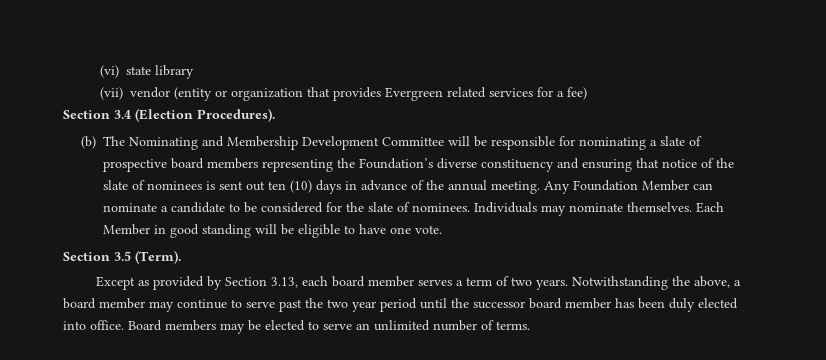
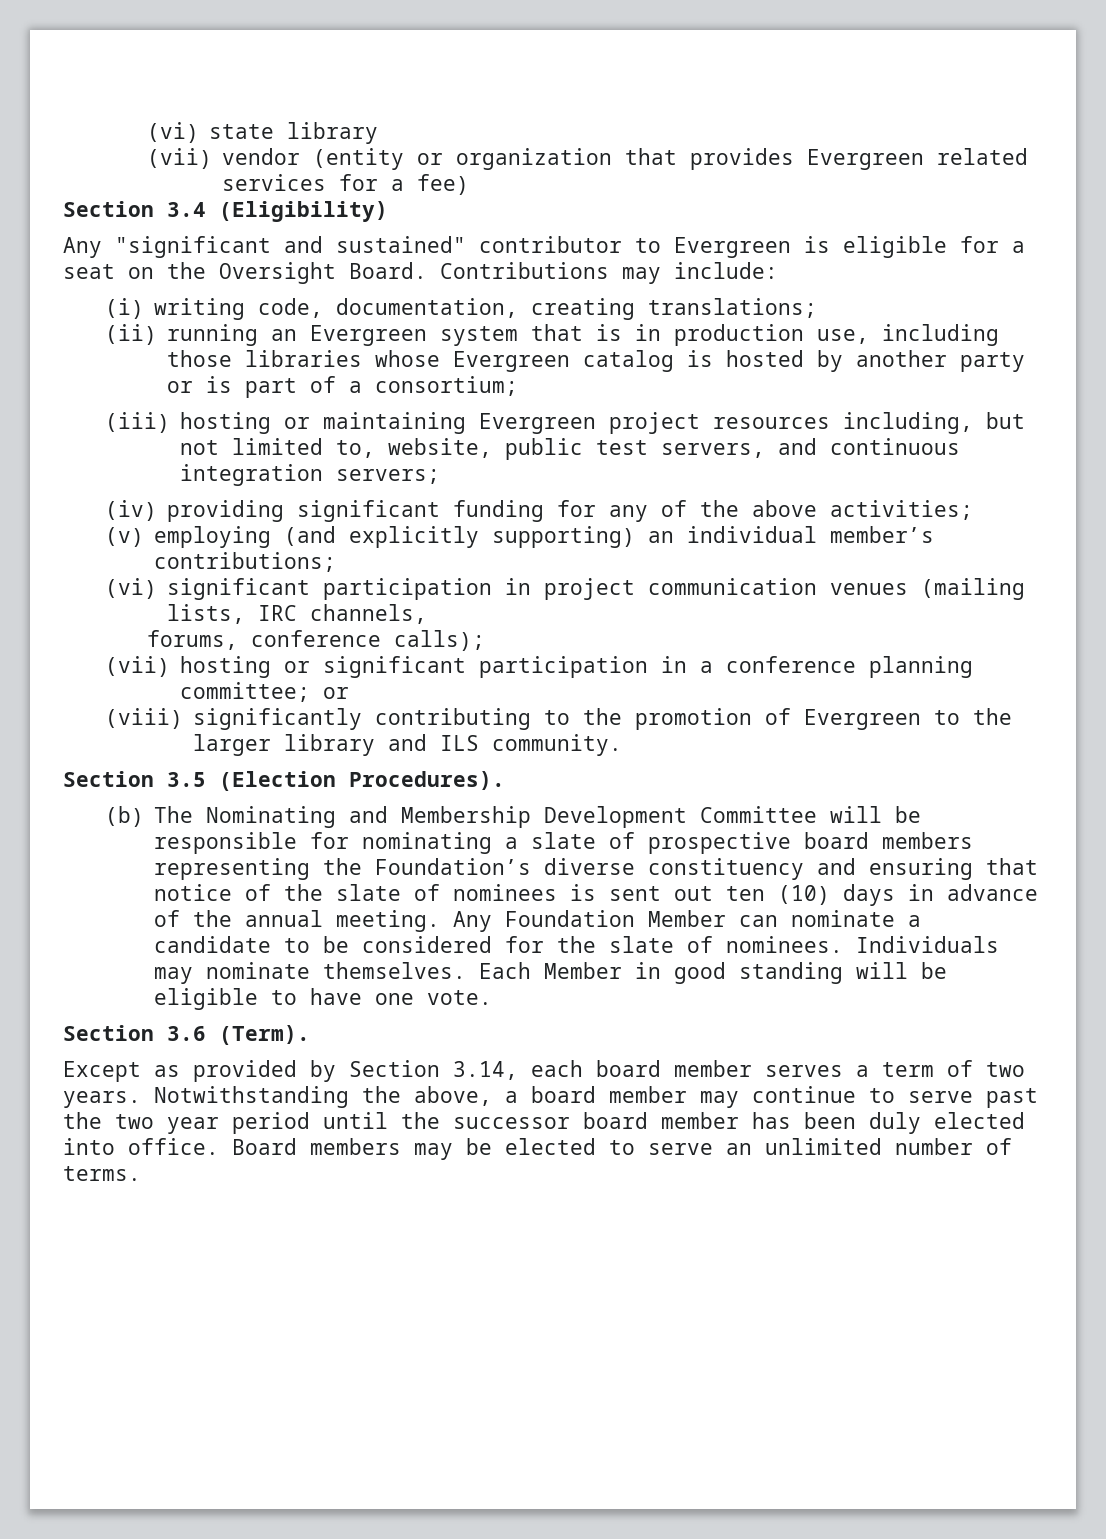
- Section 3.4 (Election Procedures).
+ Section 3.4 (Eligibility)
+ Any "significant and sustained" contributor to Evergreen is eligible for a seat on the Oversight Board. Contributions may include:
+ (i) writing code, documentation, creating translations;
+ (ii) running an Evergreen system that is in production use, including those libraries whose Evergreen catalog is hosted by another party or is part of a consortium;
+ (iii) hosting or maintaining Evergreen project resources including, but not limited to, website, public test servers, and continuous integration servers;
+ (iv) providing significant funding for any of the above activities;
+ (v) employing (and explicitly supporting) an individual member’s contributions;
+ (vi) significant participation in project communication venues (mailing lists, IRC channels,
+ forums, conference calls);
+ (vii) hosting or significant participation in a conference planning committee; or
+ (viii) significantly contributing to the promotion of Evergreen to the larger library and ILS community.
+ Section 3.5 (Election Procedures).
- Section 3.5 (Term).
+ Section 3.6 (Term).
- Except as provided by Section 3.13, each board member serves a term of two years.
+ Except as provided by Section 3.14, each board member serves a term of two years.

